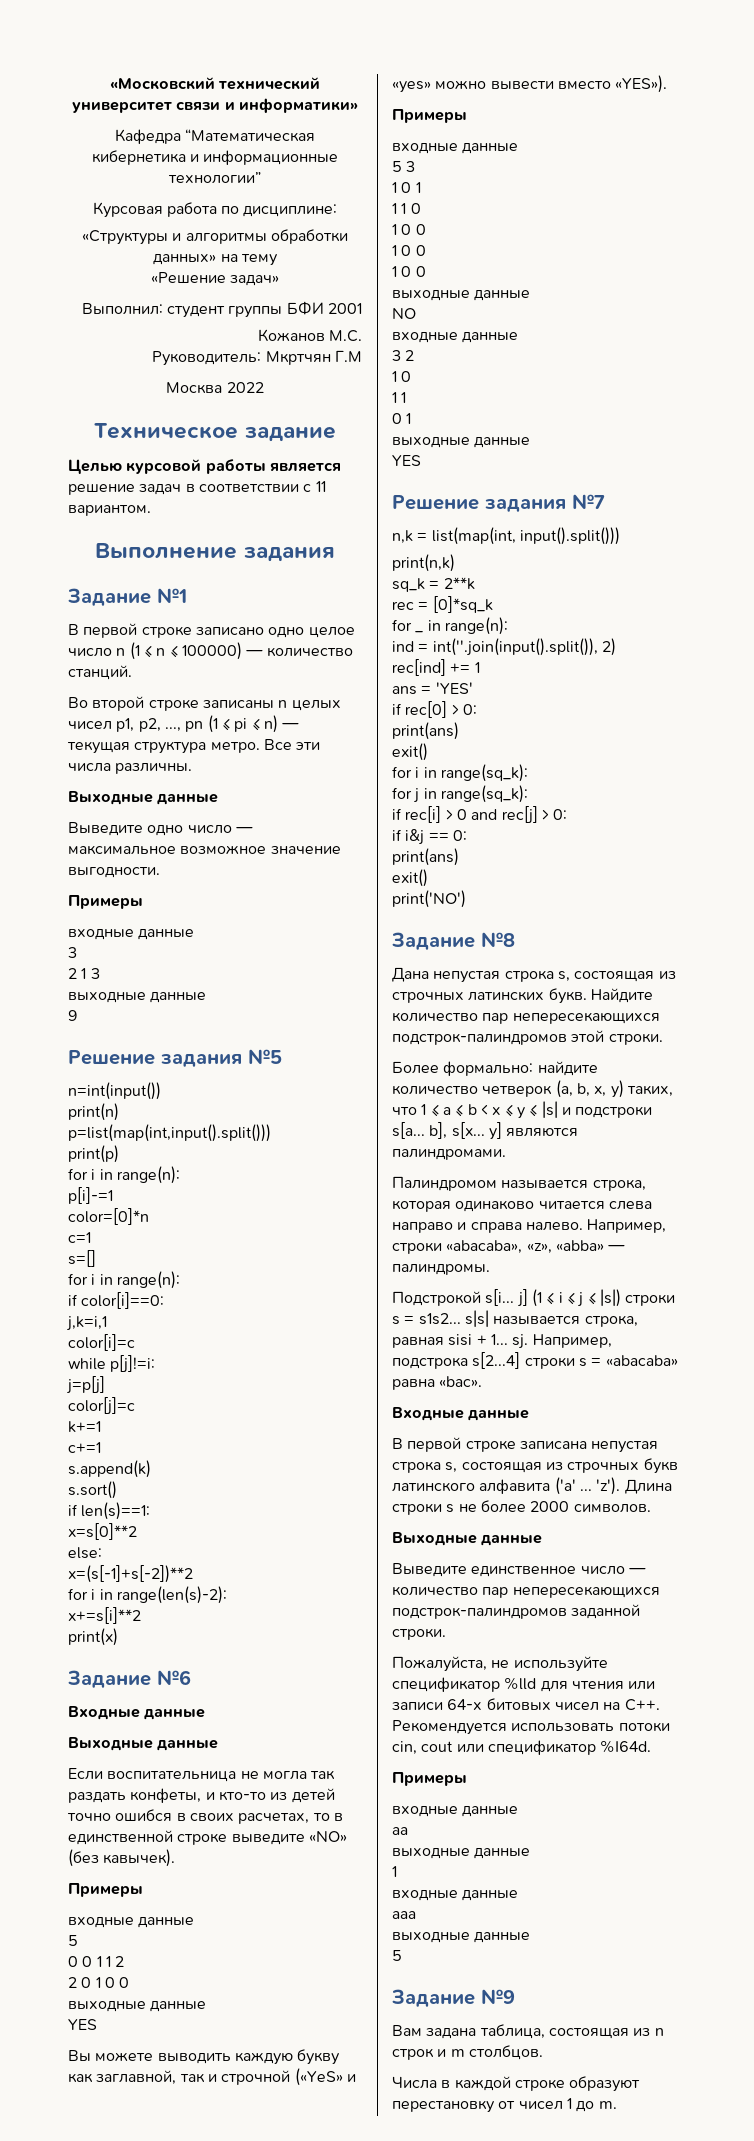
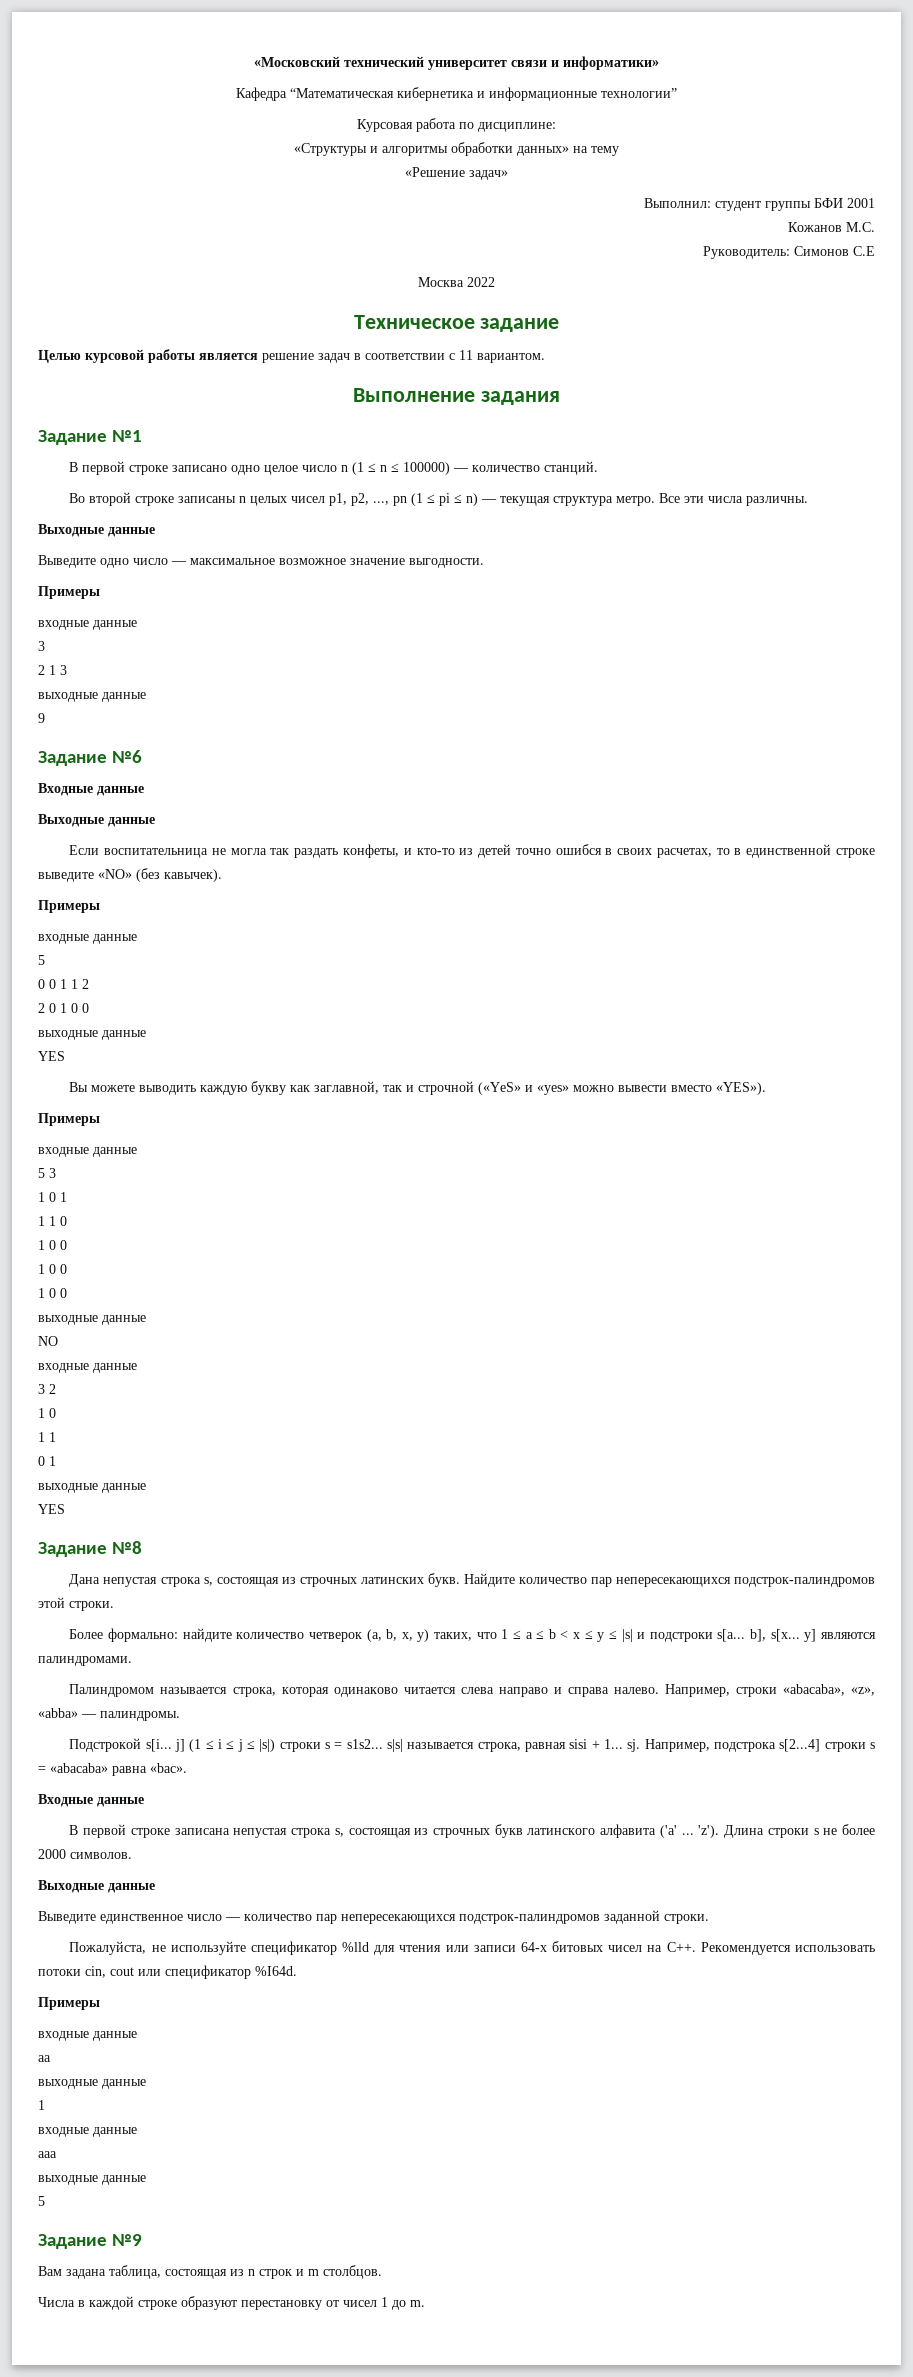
- Руководитель: Мкртчян Г.М
+ Руководитель: Симонов С.Е
- Решение задания №5
- n=int(input())
- print(n)
- p=list(map(int,input().split()))
- print(p)
- for i in range(n):
- p[i]-=1
- color=[0]*n
- c=1
- s=[]
- for i in range(n):
- if color[i]==0:
- j,k=i,1
- color[i]=c
- while p[j]!=i:
- j=p[j]
- color[j]=c
- k+=1
- c+=1
- s.append(k)
- s.sort()
- if len(s)==1:
- x=s[0]**2
- else:
- x=(s[-1]+s[-2])**2
- for i in range(len(s)-2):
- x+=s[i]**2
- print(x)
- Решение задания №7
- n,k = list(map(int, input().split()))
- print(n,k)
- sq_k = 2**k
- rec = [0]*sq_k
- for _ in range(n):
- ind = int(''.join(input().split()), 2)
- rec[ind] += 1
- ans = 'YES'
- if rec[0] > 0:
- print(ans)
- exit()
- for i in range(sq_k):
- for j in range(sq_k):
- if rec[i] > 0 and rec[j] > 0:
- if i&j == 0:
- print(ans)
- exit()
- print('NO')

